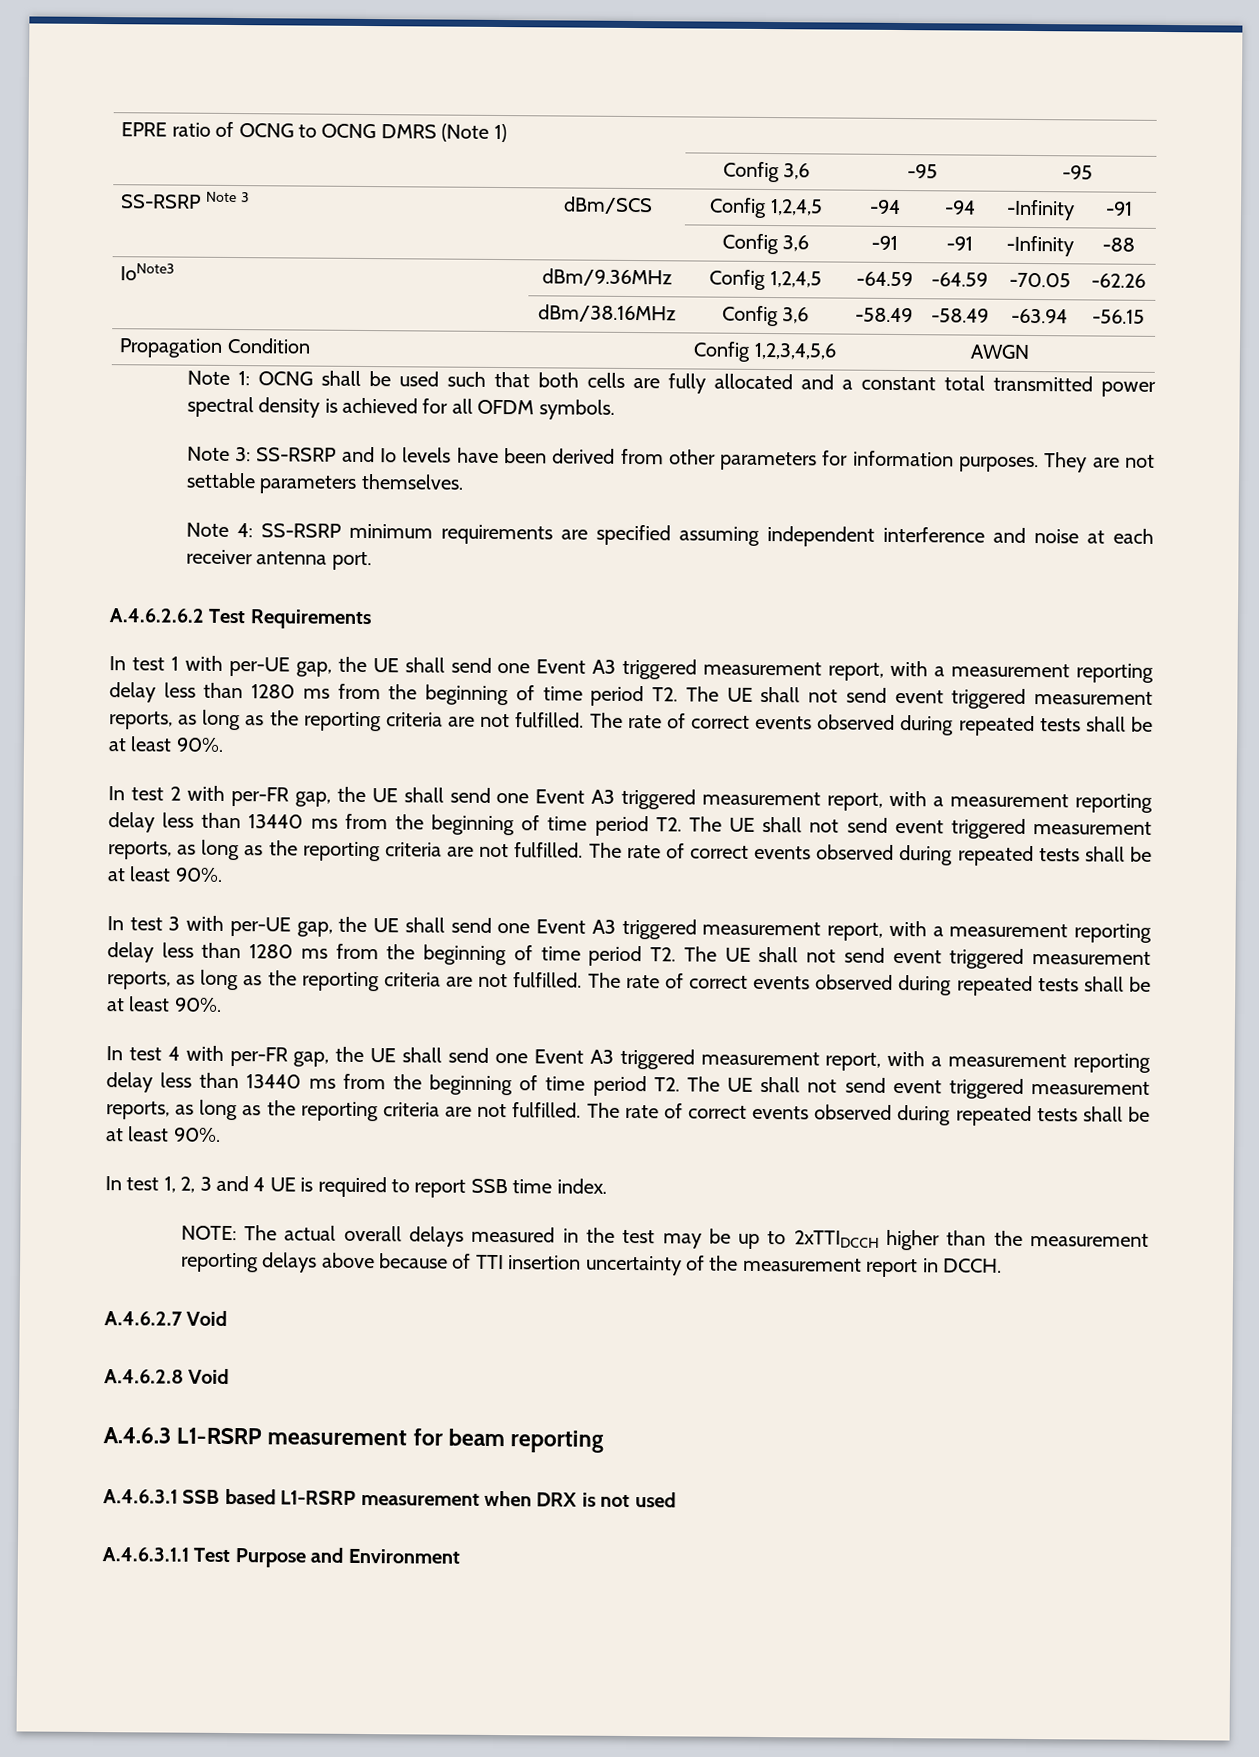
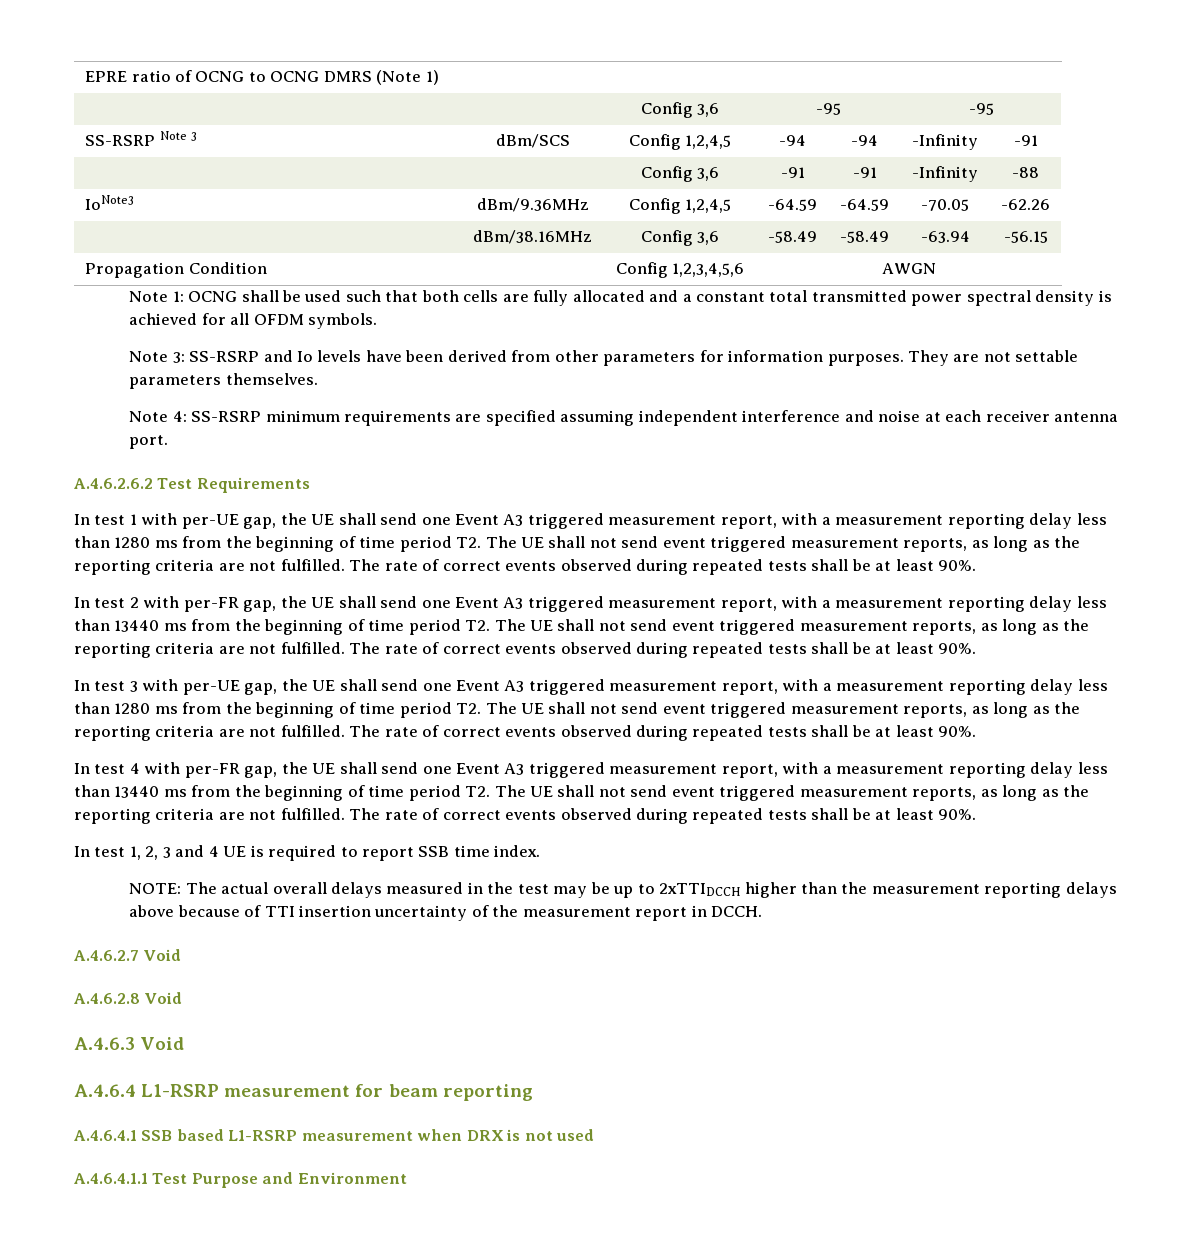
- A.4.6.3 L1-RSRP measurement for beam reporting
+ A.4.6.3 Void
+ A.4.6.4 L1-RSRP measurement for beam reporting
- A.4.6.3.1 SSB based L1-RSRP measurement when DRX is not used
+ A.4.6.4.1 SSB based L1-RSRP measurement when DRX is not used
- A.4.6.3.1.1 Test Purpose and Environment
+ A.4.6.4.1.1 Test Purpose and Environment

